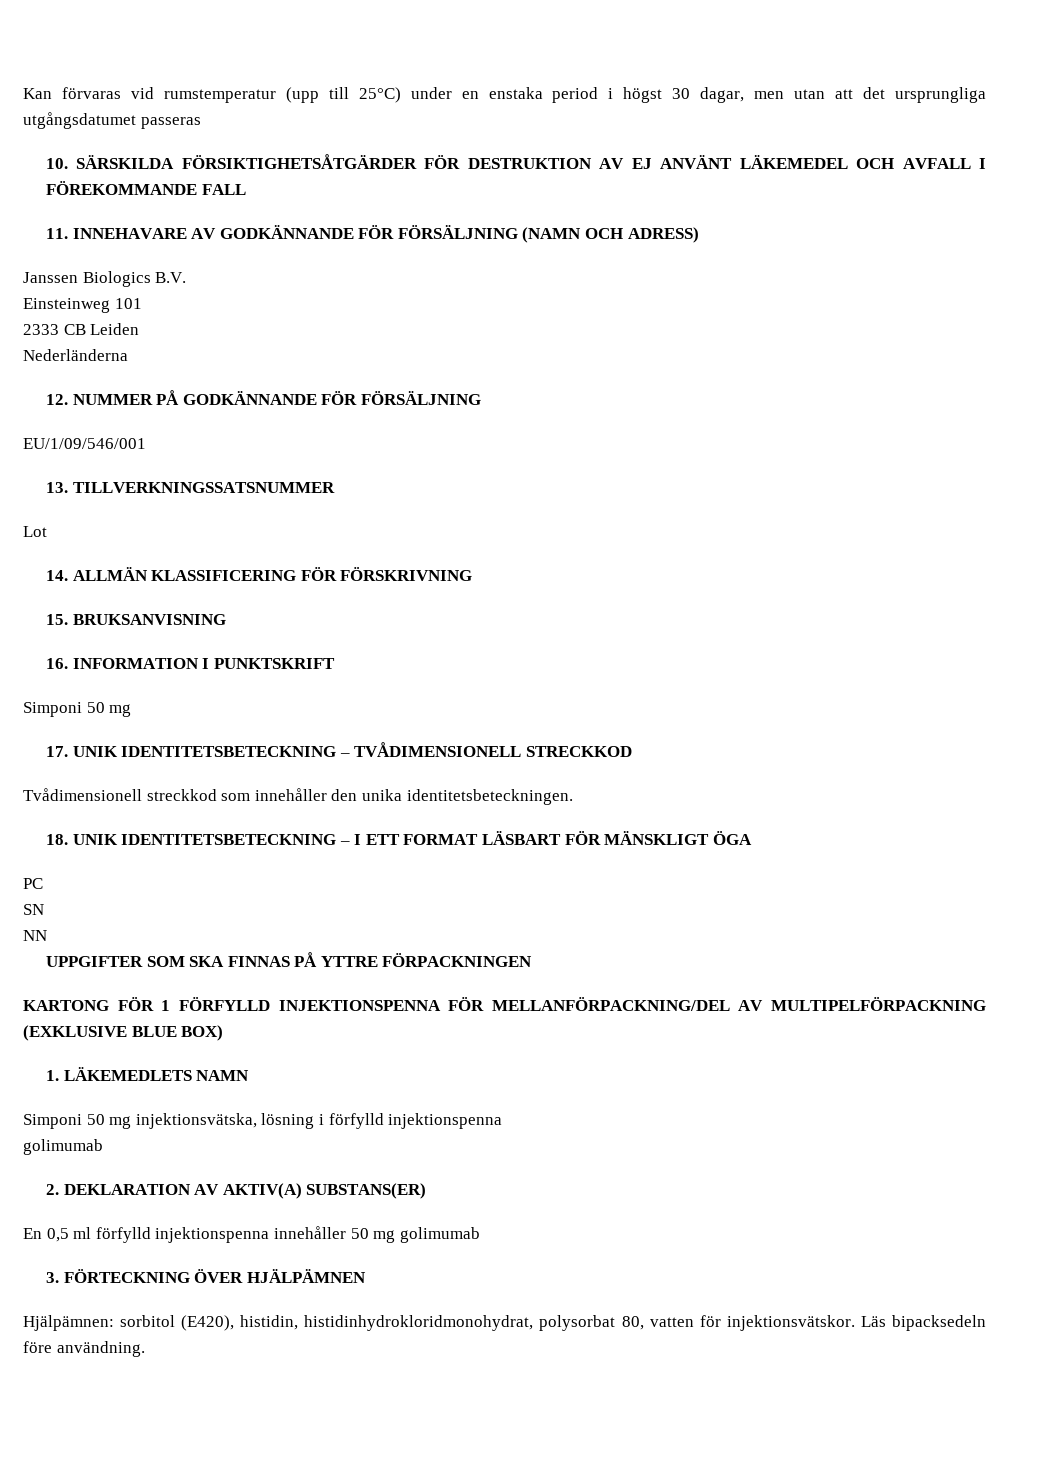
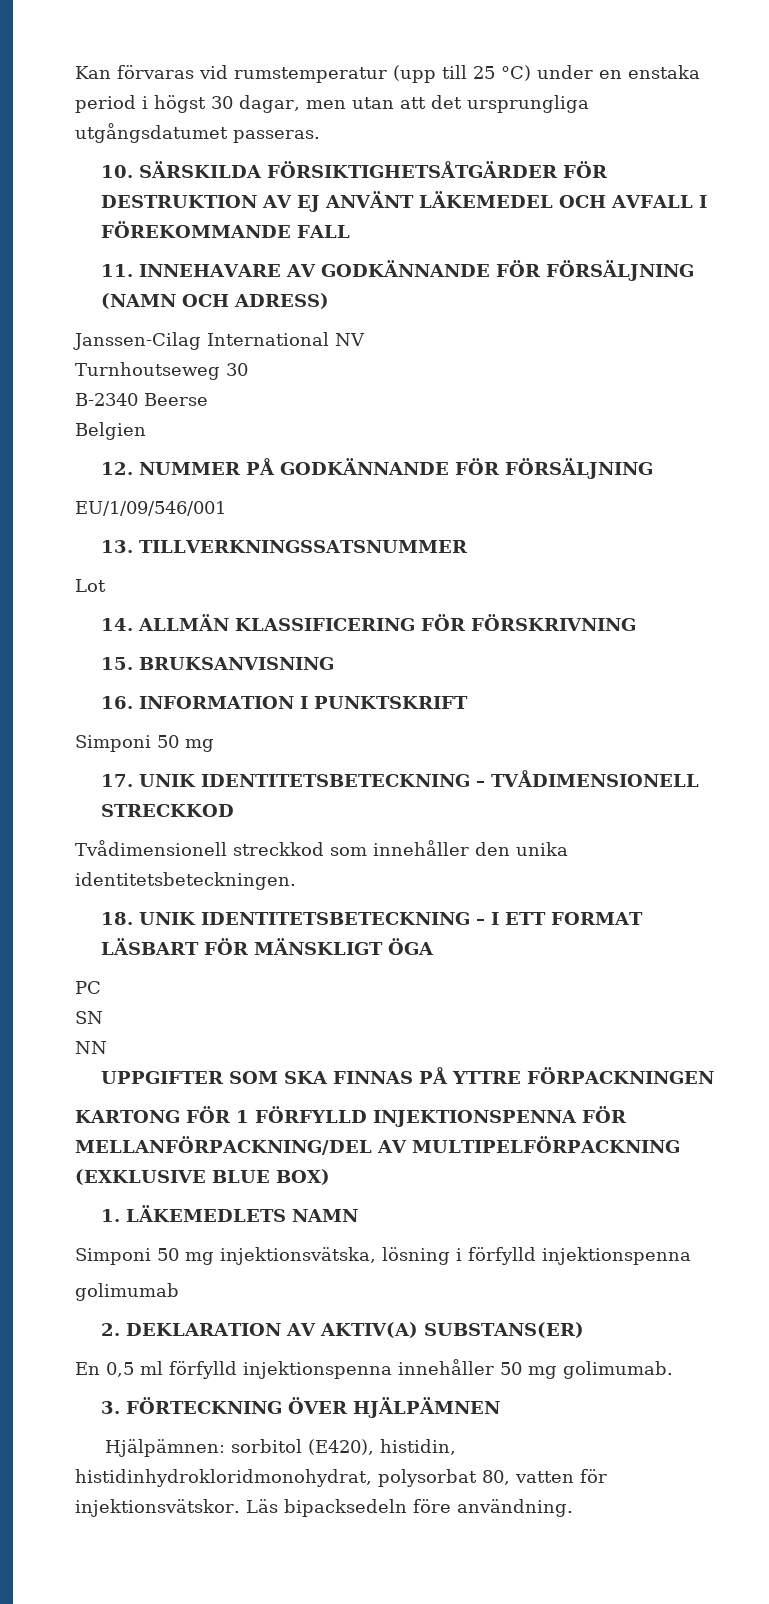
- Kan förvaras vid rumstemperatur (upp till 25°C) under en enstaka period i högst 30 dagar, men utan att det ursprungliga utgångsdatumet passeras
+ Kan förvaras vid rumstemperatur (upp till 25 °C) under en enstaka period i högst 30 dagar, men utan att det ursprungliga utgångsdatumet passeras.
- Janssen Biologics B.V.
- Einsteinweg 101
- 2333 CB Leiden
- Nederländerna
+ Janssen-Cilag International NV
+ Turnhoutseweg 30
+ B-2340 Beerse
+ Belgien
- En 0,5 ml förfylld injektionspenna innehåller 50 mg golimumab
+ En 0,5 ml förfylld injektionspenna innehåller 50 mg golimumab.

